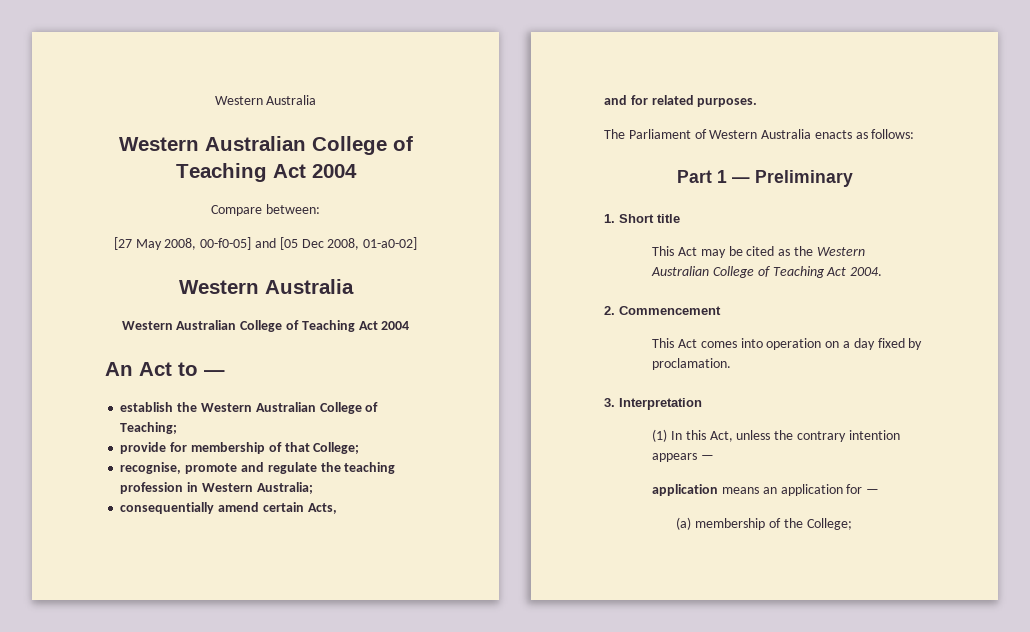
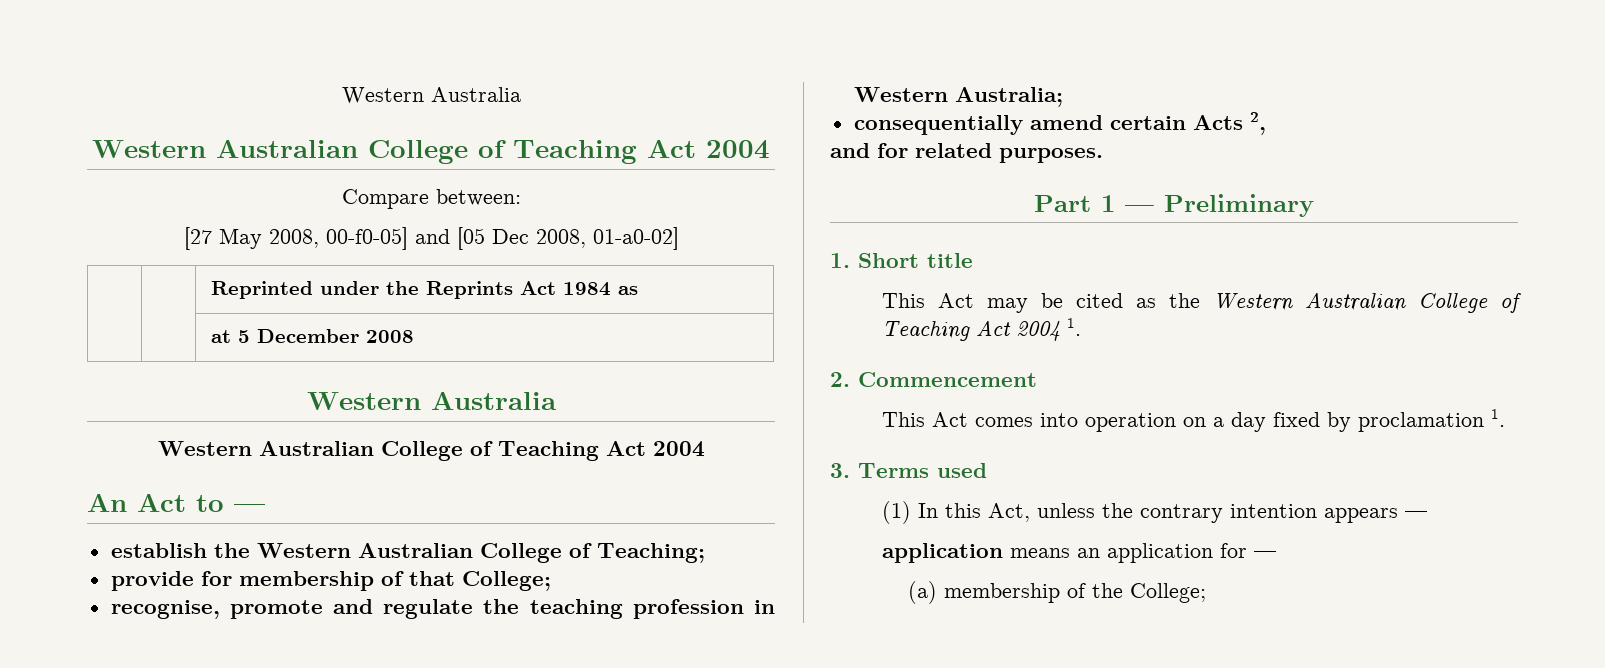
+ | | Reprinted under the Reprints Act 1984 as
+ | | at 5 December 2008
- consequentially amend certain Acts,
+ consequentially amend certain Acts 2,
- The Parliament of Western Australia enacts as follows:
- This Act may be cited as the Western Australian College of Teaching Act 2004.
+ This Act may be cited as the Western Australian College of Teaching Act 2004 1.
- This Act comes into operation on a day fixed by proclamation.
+ This Act comes into operation on a day fixed by proclamation 1.
- 3. Interpretation
+ 3. Terms used

